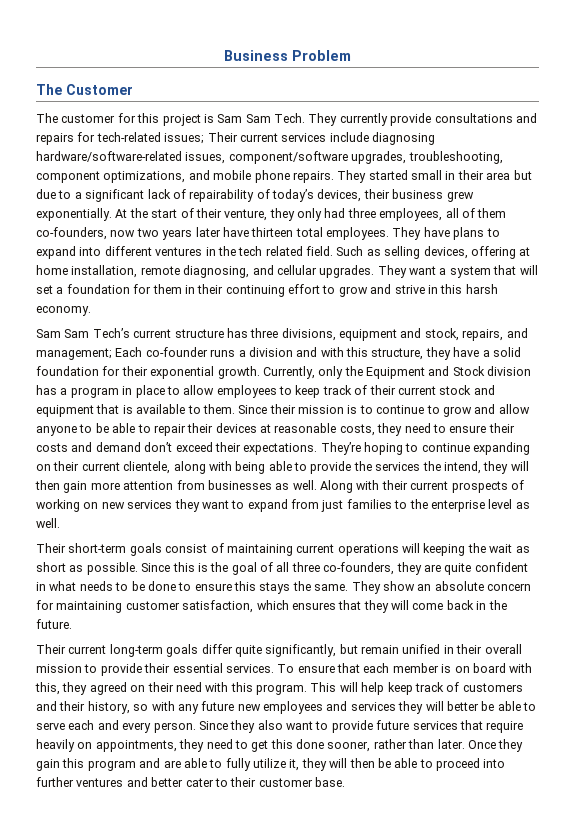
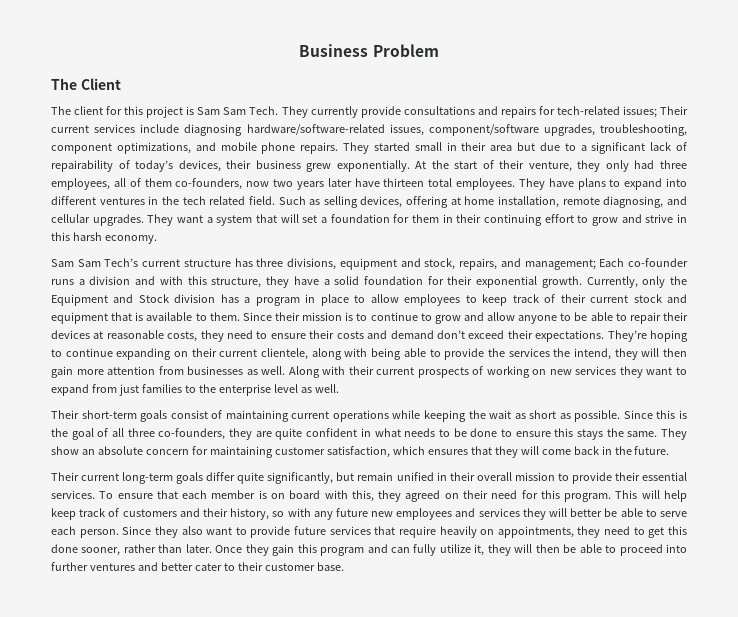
- The Customer
- The customer for this project is Sam Sam Tech.
+ The Client
+ The client for this project is Sam Sam Tech.
- Their short-term goals consist of maintaining current operations will keeping the wait as short as possible.
+ Their short-term goals consist of maintaining current operations while keeping the wait as short as possible.
- To ensure that each member is on board with this, they agreed on their need with this program.
+ To ensure that each member is on board with this, they agreed on their need for this program.
- This will help keep track of customers and their history, so with any future new employees and services they will better be able to serve each and every person.
+ This will help keep track of customers and their history, so with any future new employees and services they will better be able to serve each person.
- Once they gain this program and are able to fully utilize it, they will then be able to proceed into further ventures and better cater to their customer base.
+ Once they gain this program and can fully utilize it, they will then be able to proceed into further ventures and better cater to their customer base.

